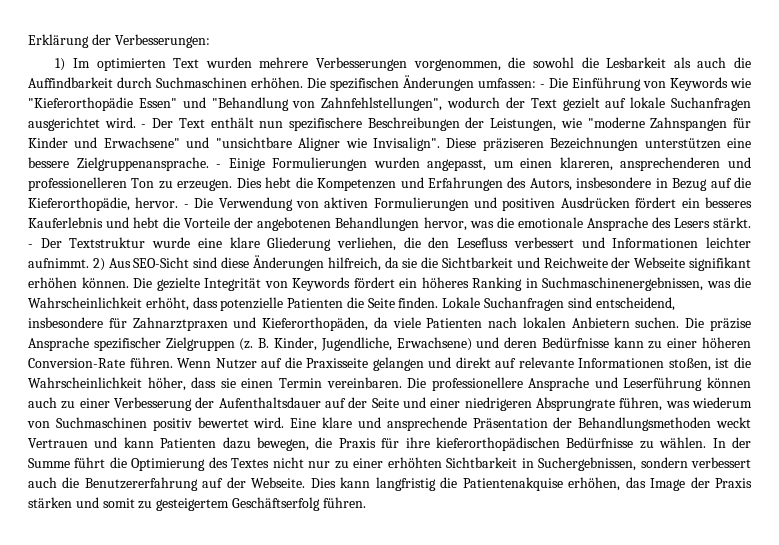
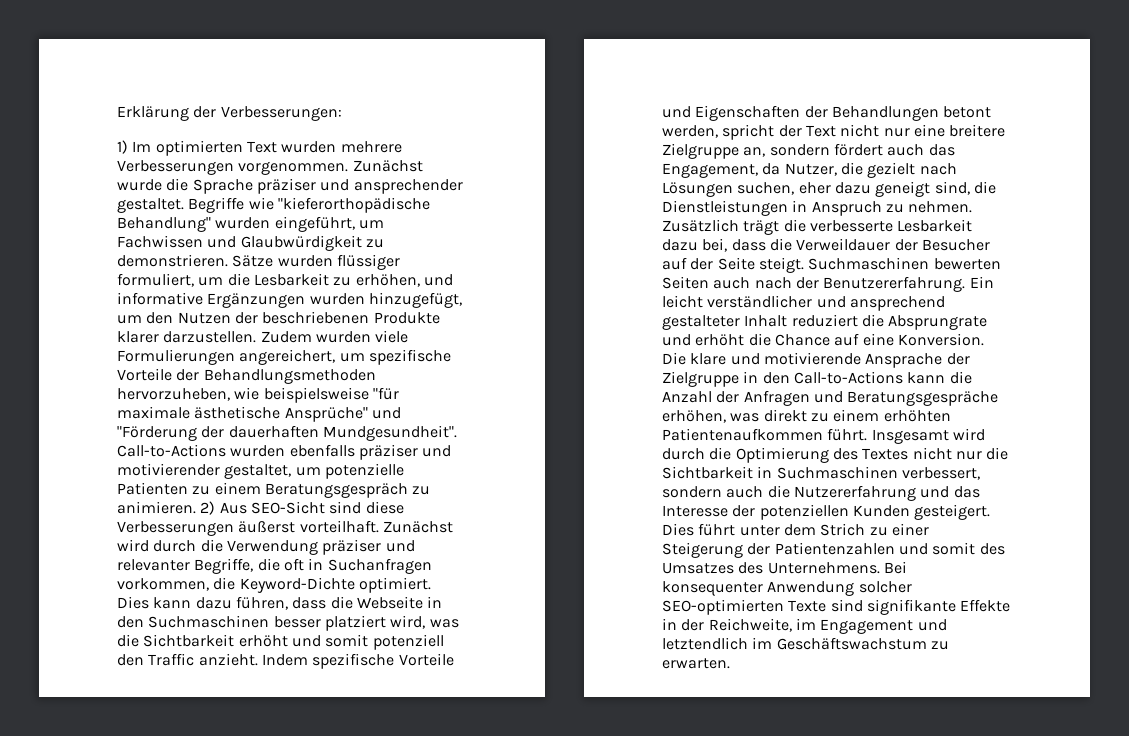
- 1) Im optimierten Text wurden mehrere Verbesserungen vorgenommen, die sowohl die Lesbarkeit als auch die Auffindbarkeit durch Suchmaschinen erhöhen. Die spezifischen Änderungen umfassen: - Die Einführung von Keywords wie "Kieferorthopädie Essen" und "Behandlung von Zahnfehlstellungen", wodurch der Text gezielt auf lokale Suchanfragen ausgerichtet wird. - Der Text enthält nun spezifischere Beschreibungen der Leistungen, wie "moderne Zahnspangen für Kinder und Erwachsene" und "unsichtbare Aligner wie Invisalign". Diese präziseren Bezeichnungen unterstützen eine bessere Zielgruppenansprache. - Einige Formulierungen wurden angepasst, um einen klareren, ansprechenderen und professionelleren Ton zu erzeugen. Dies hebt die Kompetenzen und Erfahrungen des Autors, insbesondere in Bezug auf die Kieferorthopädie, hervor. - Die Verwendung von aktiven Formulierungen und positiven Ausdrücken fördert ein besseres Kauferlebnis und hebt die Vorteile der angebotenen Behandlungen hervor, was die emotionale Ansprache des Lesers stärkt. - Der Textstruktur wurde eine klare Gliederung verliehen, die den Lesefluss verbessert und Informationen leichter aufnimmt.
+ 1) Im optimierten Text wurden mehrere Verbesserungen vorgenommen. Zunächst wurde die Sprache präziser und ansprechender gestaltet. Begriffe wie "kieferorthopädische Behandlung" wurden eingeführt, um Fachwissen und Glaubwürdigkeit zu demonstrieren. Sätze wurden flüssiger formuliert, um die Lesbarkeit zu erhöhen, und informative Ergänzungen wurden hinzugefügt, um den Nutzen der beschriebenen Produkte klarer darzustellen. Zudem wurden viele Formulierungen angereichert, um spezifische Vorteile der Behandlungsmethoden hervorzuheben, wie beispielsweise "für maximale ästhetische Ansprüche" und "Förderung der dauerhaften Mundgesundheit". Call-to-Actions wurden ebenfalls präziser und motivierender gestaltet, um potenzielle Patienten zu einem Beratungsgespräch zu animieren.
- 2) Aus SEO-Sicht sind diese Änderungen hilfreich, da sie die Sichtbarkeit und Reichweite der Webseite signifikant erhöhen können. Die gezielte Integrität von Keywords fördert ein höheres Ranking in Suchmaschinenergebnissen, was die Wahrscheinlichkeit erhöht, dass potenzielle Patienten die Seite finden. Lokale Suchanfragen sind entscheidend, insbesondere für Zahnarztpraxen und Kieferorthopäden, da viele Patienten nach lokalen Anbietern suchen. Die präzise Ansprache spezifischer Zielgruppen (z. B. Kinder, Jugendliche, Erwachsene) und deren Bedürfnisse kann zu einer höheren Conversion-Rate führen. Wenn Nutzer auf die Praxisseite gelangen und direkt auf relevante Informationen stoßen, ist die Wahrscheinlichkeit höher, dass sie einen Termin vereinbaren. Die professionellere Ansprache und Leserführung können auch zu einer Verbesserung der Aufenthaltsdauer auf der Seite und einer niedrigeren Absprungrate führen, was wiederum von Suchmaschinen positiv bewertet wird. Eine klare und ansprechende Präsentation der Behandlungsmethoden weckt Vertrauen und kann Patienten dazu bewegen, die Praxis für ihre kieferorthopädischen Bedürfnisse zu wählen. In der Summe führt die Optimierung des Textes nicht nur zu einer erhöhten Sichtbarkeit in Suchergebnissen, sondern verbessert auch die Benutzererfahrung auf der Webseite. Dies kann langfristig die Patientenakquise erhöhen, das Image der Praxis stärken und somit zu gesteigertem Geschäftserfolg führen.
+ 2) Aus SEO-Sicht sind diese Verbesserungen äußerst vorteilhaft. Zunächst wird durch die Verwendung präziser und relevanter Begriffe, die oft in Suchanfragen vorkommen, die Keyword-Dichte optimiert. Dies kann dazu führen, dass die Webseite in den Suchmaschinen besser platziert wird, was die Sichtbarkeit erhöht und somit potenziell den Traffic anzieht. Indem spezifische Vorteile und Eigenschaften der Behandlungen betont werden, spricht der Text nicht nur eine breitere Zielgruppe an, sondern fördert auch das Engagement, da Nutzer, die gezielt nach Lösungen suchen, eher dazu geneigt sind, die Dienstleistungen in Anspruch zu nehmen. Zusätzlich trägt die verbesserte Lesbarkeit dazu bei, dass die Verweildauer der Besucher auf der Seite steigt. Suchmaschinen bewerten Seiten auch nach der Benutzererfahrung. Ein leicht verständlicher und ansprechend gestalteter Inhalt reduziert die Absprungrate und erhöht die Chance auf eine Konversion. Die klare und motivierende Ansprache der Zielgruppe in den Call-to-Actions kann die Anzahl der Anfragen und Beratungsgespräche erhöhen, was direkt zu einem erhöhten Patientenaufkommen führt. Insgesamt wird durch die Optimierung des Textes nicht nur die Sichtbarkeit in Suchmaschinen verbessert, sondern auch die Nutzererfahrung und das Interesse der potenziellen Kunden gesteigert. Dies führt unter dem Strich zu einer Steigerung der Patientenzahlen und somit des Umsatzes des Unternehmens. Bei konsequenter Anwendung solcher SEO-optimierten Texte sind signifikante Effekte in der Reichweite, im Engagement und letztendlich im Geschäftswachstum zu erwarten.

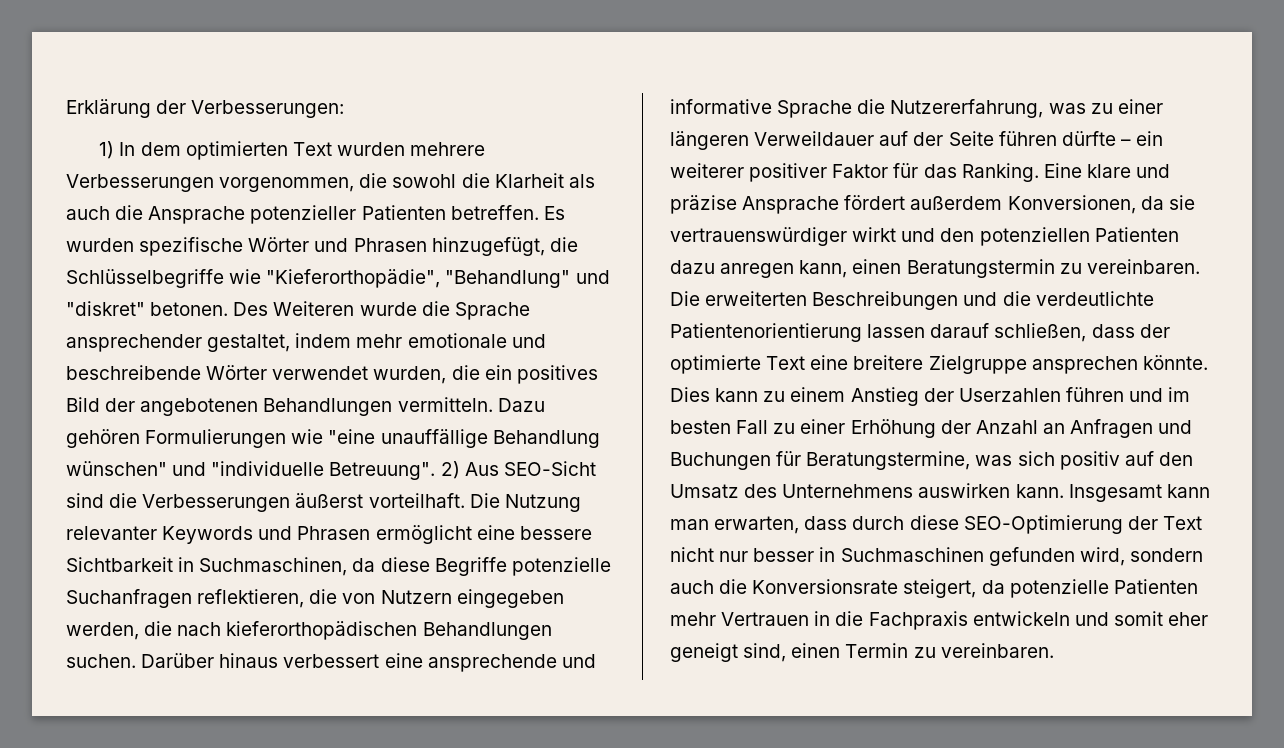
- 1) Im optimierten Text wurden mehrere Verbesserungen vorgenommen. Zunächst wurde die Sprache präziser und ansprechender gestaltet. Begriffe wie "kieferorthopädische Behandlung" wurden eingeführt, um Fachwissen und Glaubwürdigkeit zu demonstrieren. Sätze wurden flüssiger formuliert, um die Lesbarkeit zu erhöhen, und informative Ergänzungen wurden hinzugefügt, um den Nutzen der beschriebenen Produkte klarer darzustellen. Zudem wurden viele Formulierungen angereichert, um spezifische Vorteile der Behandlungsmethoden hervorzuheben, wie beispielsweise "für maximale ästhetische Ansprüche" und "Förderung der dauerhaften Mundgesundheit". Call-to-Actions wurden ebenfalls präziser und motivierender gestaltet, um potenzielle Patienten zu einem Beratungsgespräch zu animieren.
+ 1) In dem optimierten Text wurden mehrere Verbesserungen vorgenommen, die sowohl die Klarheit als auch die Ansprache potenzieller Patienten betreffen. Es wurden spezifische Wörter und Phrasen hinzugefügt, die Schlüsselbegriffe wie "Kieferorthopädie", "Behandlung" und "diskret" betonen. Des Weiteren wurde die Sprache ansprechender gestaltet, indem mehr emotionale und beschreibende Wörter verwendet wurden, die ein positives Bild der angebotenen Behandlungen vermitteln. Dazu gehören Formulierungen wie "eine unauffällige Behandlung wünschen" und "individuelle Betreuung".
- 2) Aus SEO-Sicht sind diese Verbesserungen äußerst vorteilhaft.
+ 2) Aus SEO-Sicht sind die Verbesserungen äußerst vorteilhaft.
- Zunächst wird durch die Verwendung präziser und relevanter Begriffe, die oft in Suchanfragen vorkommen, die Keyword-Dichte optimiert. Dies kann dazu führen, dass die Webseite in den Suchmaschinen besser platziert wird, was die Sichtbarkeit erhöht und somit potenziell den Traffic anzieht. Indem spezifische Vorteile und Eigenschaften der Behandlungen betont werden, spricht der Text nicht nur eine breitere Zielgruppe an, sondern fördert auch das Engagement, da Nutzer, die gezielt nach Lösungen suchen, eher dazu geneigt sind, die Dienstleistungen in Anspruch zu nehmen. Zusätzlich trägt die verbesserte Lesbarkeit dazu bei, dass die Verweildauer der Besucher auf der Seite steigt. Suchmaschinen bewerten Seiten auch nach der Benutzererfahrung. Ein leicht verständlicher und ansprechend gestalteter Inhalt reduziert die Absprungrate und erhöht die Chance auf eine Konversion. Die klare und motivierende Ansprache der Zielgruppe in den Call-to-Actions kann die Anzahl der Anfragen und Beratungsgespräche erhöhen, was direkt zu einem erhöhten Patientenaufkommen führt. Insgesamt wird durch die Optimierung des Textes nicht nur die Sichtbarkeit in Suchmaschinen verbessert, sondern auch die Nutzererfahrung und das Interesse der potenziellen Kunden gesteigert. Dies führt unter dem Strich zu einer Steigerung der Patientenzahlen und somit des Umsatzes des Unternehmens. Bei konsequenter Anwendung solcher SEO-optimierten Texte sind signifikante Effekte in der Reichweite, im Engagement und letztendlich im Geschäftswachstum zu erwarten.
+ Die Nutzung relevanter Keywords und Phrasen ermöglicht eine bessere Sichtbarkeit in Suchmaschinen, da diese Begriffe potenzielle Suchanfragen reflektieren, die von Nutzern eingegeben werden, die nach kieferorthopädischen Behandlungen suchen. Darüber hinaus verbessert eine ansprechende und informative Sprache die Nutzererfahrung, was zu einer längeren Verweildauer auf der Seite führen dürfte – ein weiterer positiver Faktor für das Ranking. Eine klare und präzise Ansprache fördert außerdem Konversionen, da sie vertrauenswürdiger wirkt und den potenziellen Patienten dazu anregen kann, einen Beratungstermin zu vereinbaren. Die erweiterten Beschreibungen und die verdeutlichte Patientenorientierung lassen darauf schließen, dass der optimierte Text eine breitere Zielgruppe ansprechen könnte. Dies kann zu einem Anstieg der Userzahlen führen und im besten Fall zu einer Erhöhung der Anzahl an Anfragen und Buchungen für Beratungstermine, was sich positiv auf den Umsatz des Unternehmens auswirken kann. Insgesamt kann man erwarten, dass durch diese SEO-Optimierung der Text nicht nur besser in Suchmaschinen gefunden wird, sondern auch die Konversionsrate steigert, da potenzielle Patienten mehr Vertrauen in die Fachpraxis entwickeln und somit eher geneigt sind, einen Termin zu vereinbaren.

